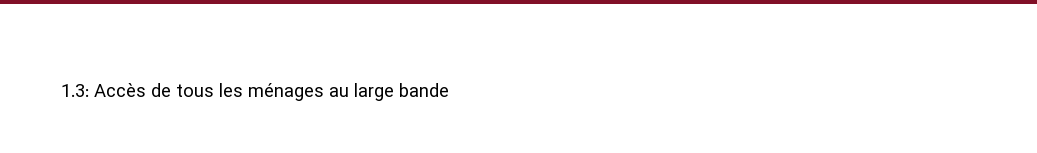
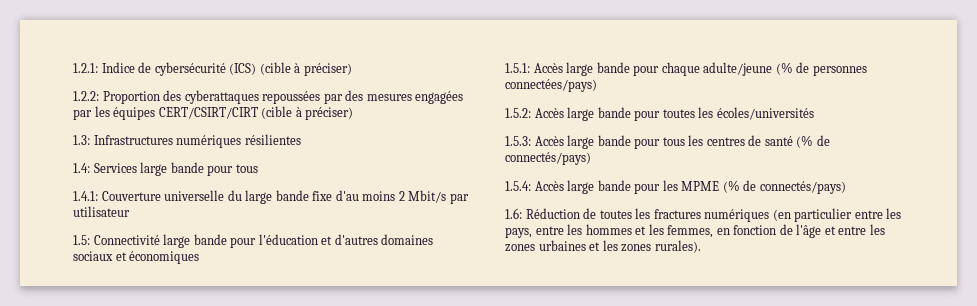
- 1.3: Accès de tous les ménages au large bande
+ 1.2.1: Indice de cybersécurité (ICS) (cible à préciser)
+ 1.2.2: Proportion des cyberattaques repoussées par des mesures engagées par les équipes CERT/CSIRT/CIRT (cible à préciser)
+ 1.3: Infrastructures numériques résilientes
+ 1.4: Services large bande pour tous
+ 1.4.1: Couverture universelle du large bande fixe d'au moins 2 Mbit/s par utilisateur
+ 1.5: Connectivité large bande pour l'éducation et d'autres domaines sociaux et économiques
+ 1.5.1: Accès large bande pour chaque adulte/jeune (% de personnes connectées/pays)
+ 1.5.2: Accès large bande pour toutes les écoles/universités
+ 1.5.3: Accès large bande pour tous les centres de santé (% de connectés/pays)
+ 1.5.4: Accès large bande pour les MPME (% de connectés/pays)
+ 1.6: Réduction de toutes les fractures numériques (en particulier entre les pays, entre les hommes et les femmes, en fonction de l'âge et entre les zones urbaines et les zones rurales).

